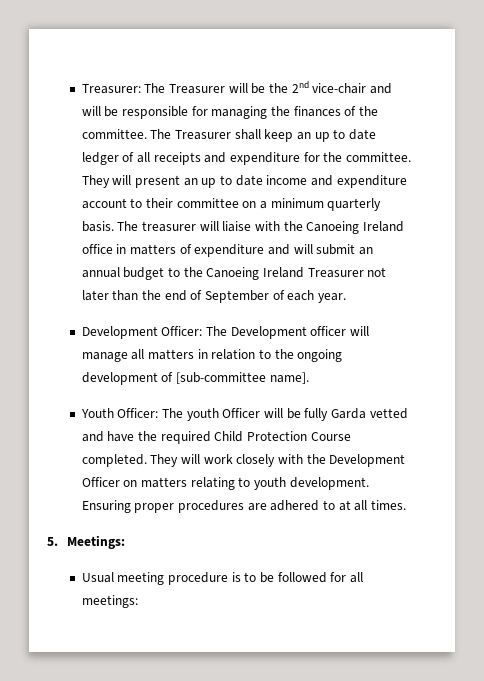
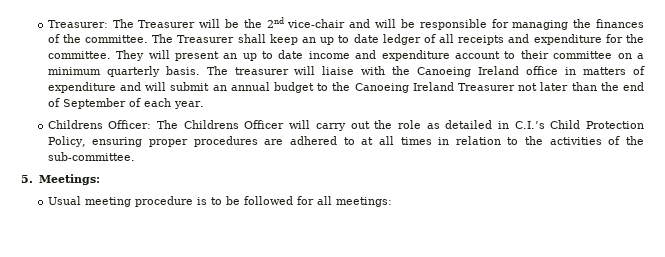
- Development Officer: The Development officer will manage all matters in relation to the ongoing development of [sub-committee name].
- Youth Officer: The youth Officer will be fully Garda vetted and have the required Child Protection Course completed. They will work closely with the Development Officer on matters relating to youth development. Ensuring proper procedures are adhered to at all times.
+ Childrens Officer: The Childrens Officer will carry out the role as detailed in C.I.’s Child Protection Policy, ensuring proper procedures are adhered to at all times in relation to the activities of the sub-committee.

